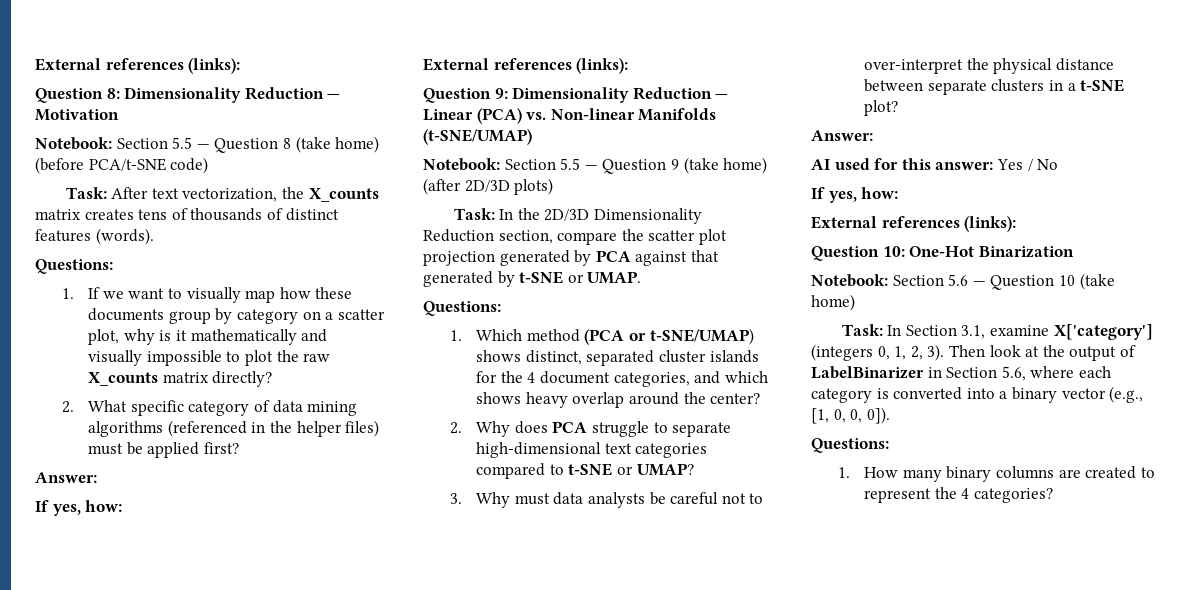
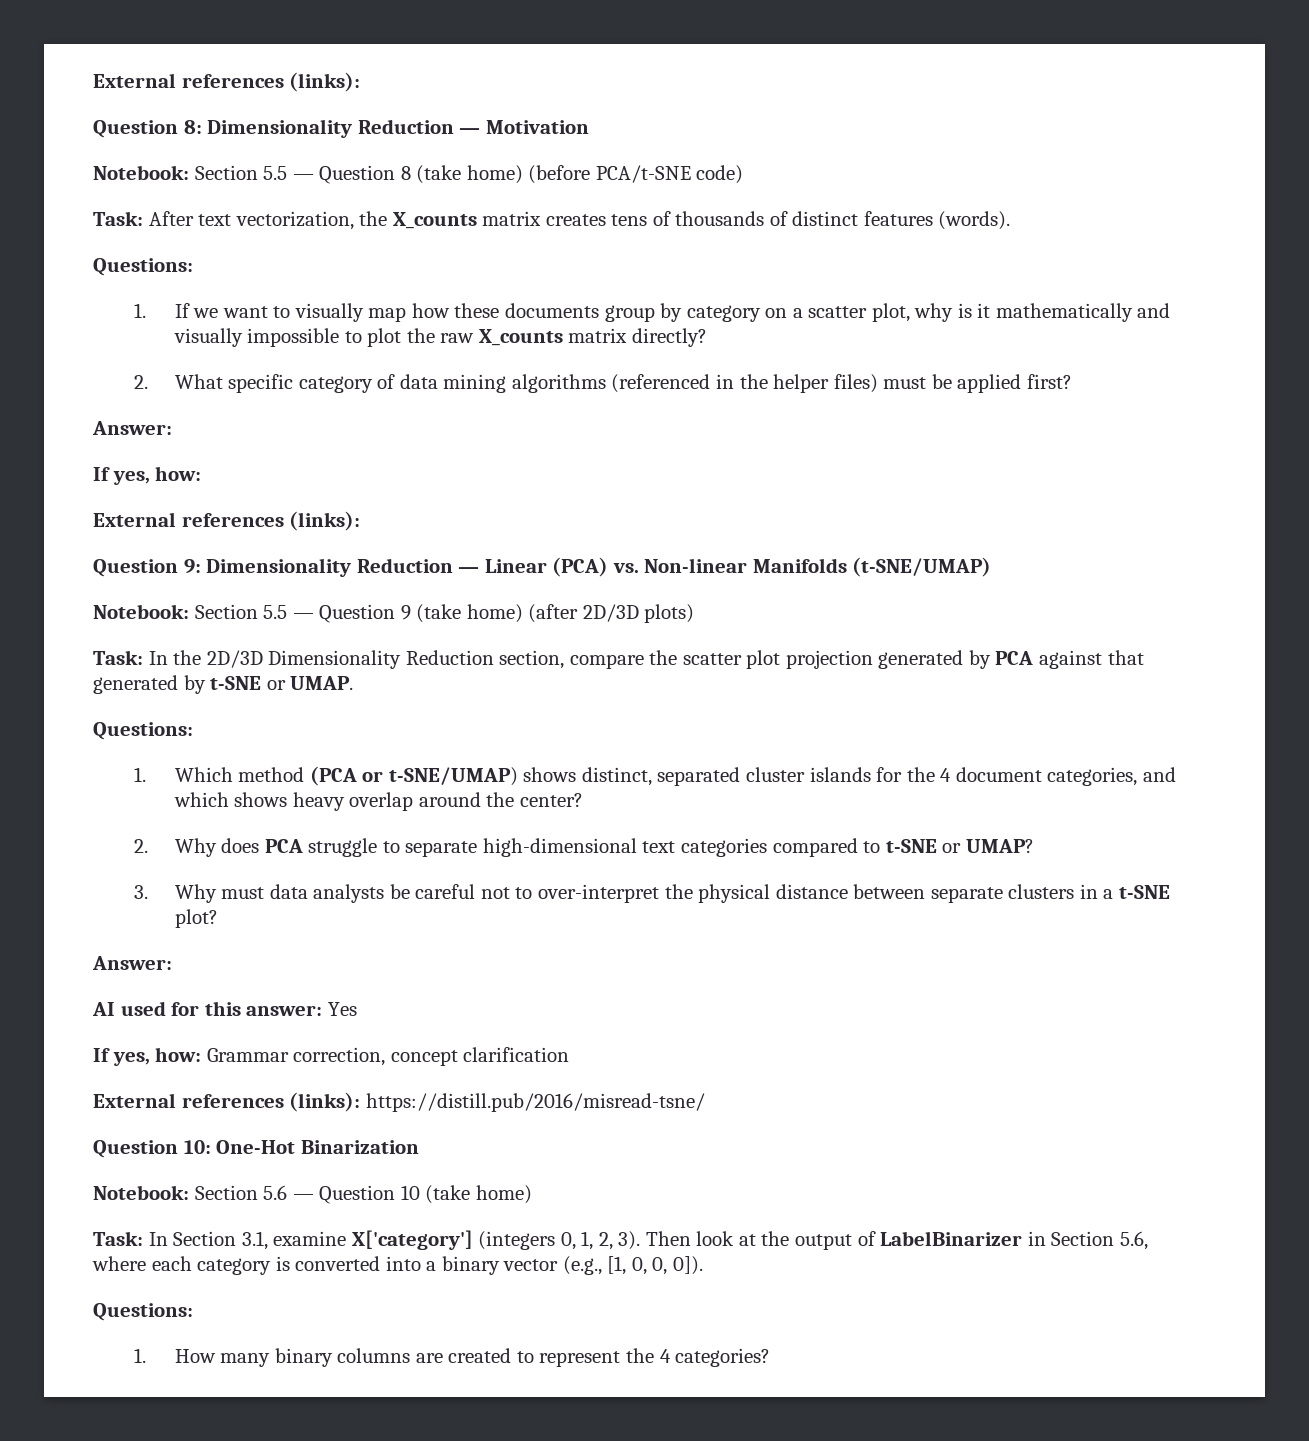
- AI used for this answer: Yes / No
- If yes, how:
- External references (links):
+ AI used for this answer: Yes
+ If yes, how: Grammar correction, concept clarification
+ External references (links): https://distill.pub/2016/misread-tsne/

